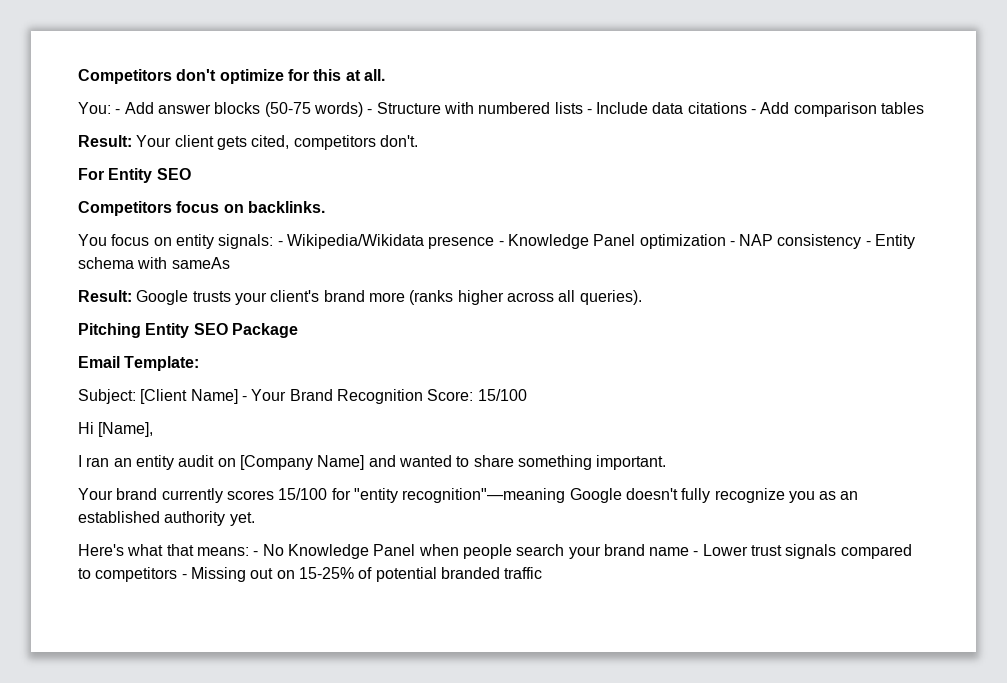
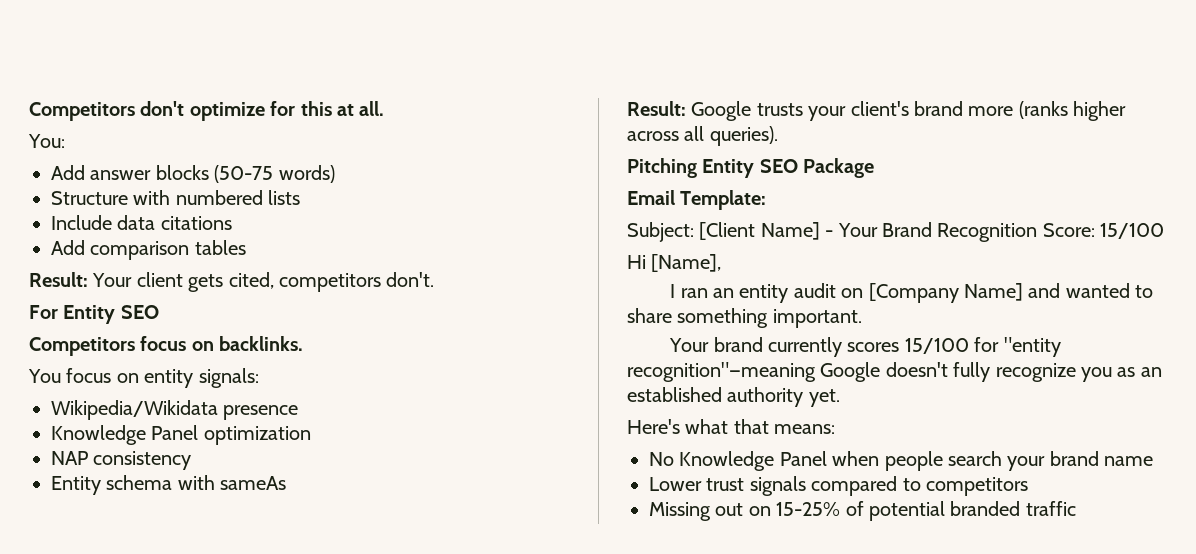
- You: - Add answer blocks (50-75 words) - Structure with numbered lists - Include data citations - Add comparison tables
+ You:
+ Add answer blocks (50-75 words)
+ Structure with numbered lists
+ Include data citations
+ Add comparison tables
- You focus on entity signals: - Wikipedia/Wikidata presence - Knowledge Panel optimization - NAP consistency - Entity schema with sameAs
+ You focus on entity signals:
+ Wikipedia/Wikidata presence
+ Knowledge Panel optimization
+ NAP consistency
+ Entity schema with sameAs
- Here's what that means: - No Knowledge Panel when people search your brand name - Lower trust signals compared to competitors - Missing out on 15-25% of potential branded traffic
+ Here's what that means:
+ No Knowledge Panel when people search your brand name
+ Lower trust signals compared to competitors
+ Missing out on 15-25% of potential branded traffic

